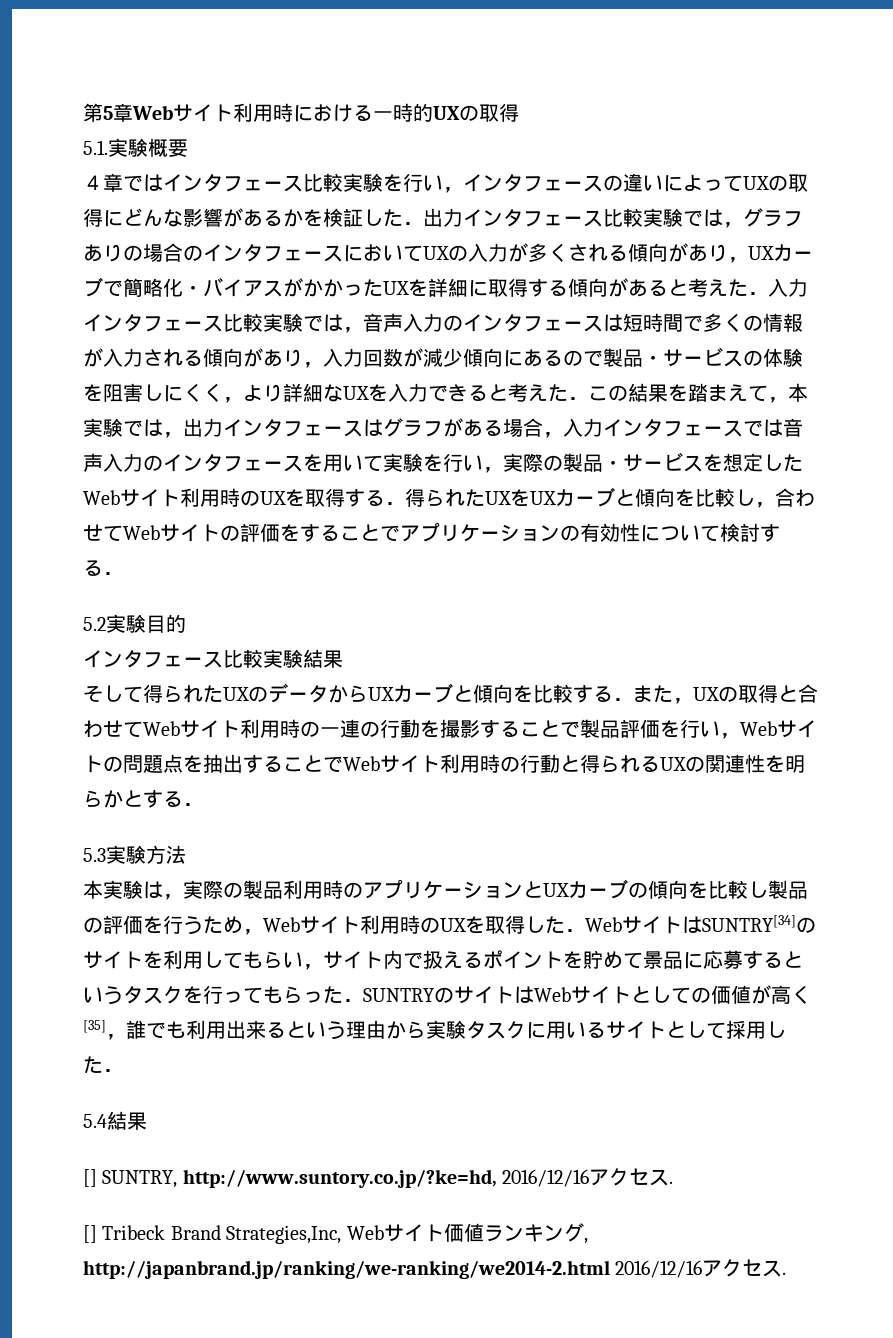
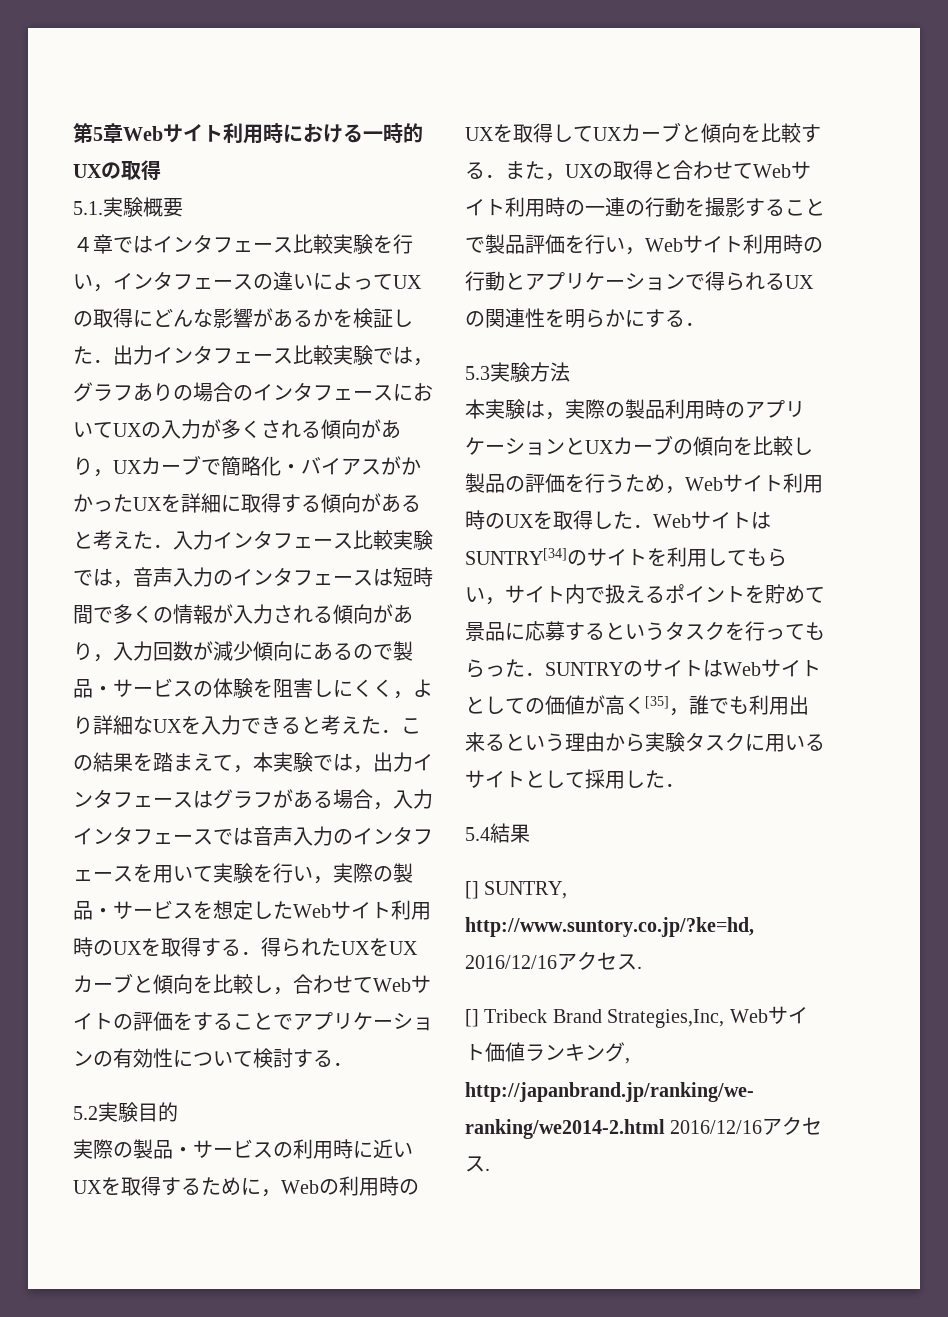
- インタフェース比較実験結果
- そして得られたUXのデータからUXカーブと傾向を比較する．また，UXの取得と合わせてWebサイト利用時の一連の行動を撮影することで製品評価を行い，Webサイトの問題点を抽出することでWebサイト利用時の行動と得られるUXの関連性を明らかとする．
+ 実際の製品・サービスの利用時に近いUXを取得するために，Webの利用時のUXを取得してUXカーブと傾向を比較する．また，UXの取得と合わせてWebサイト利用時の一連の行動を撮影することで製品評価を行い，Webサイト利用時の行動とアプリケーションで得られるUXの関連性を明らかにする．

